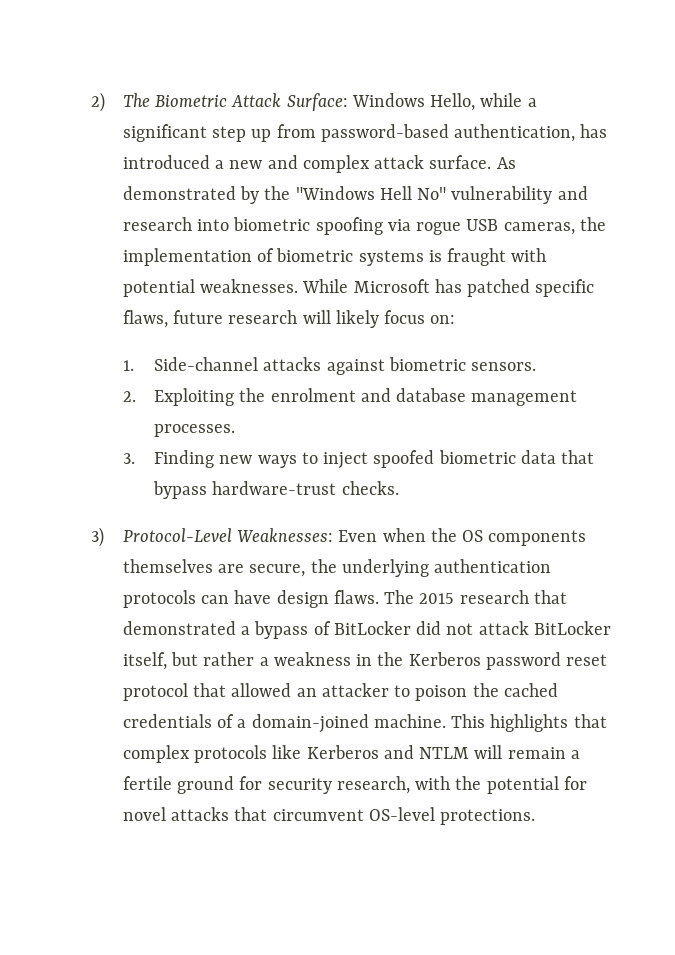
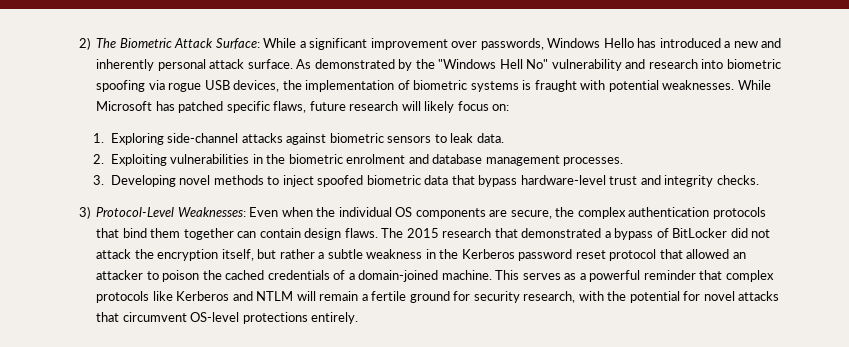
- 2) The Biometric Attack Surface: Windows Hello, while a significant step up from password-based authentication, has introduced a new and complex attack surface.
+ 2) The Biometric Attack Surface: While a significant improvement over passwords, Windows Hello has introduced a new and inherently personal attack surface.
- As demonstrated by the "Windows Hell No" vulnerability and research into biometric spoofing via rogue USB cameras, the implementation of biometric systems is fraught with potential weaknesses.
+ As demonstrated by the "Windows Hell No" vulnerability and research into biometric spoofing via rogue USB devices, the implementation of biometric systems is fraught with potential weaknesses.
- 1. Side-channel attacks against biometric sensors.
- 2. Exploiting the enrolment and database management processes.
+ 1. Exploring side-channel attacks against biometric sensors to leak data.
+ 2. Exploiting vulnerabilities in the biometric enrolment and database management processes.
- 3. Finding new ways to inject spoofed biometric data that bypass hardware-trust checks.
+ 3. Developing novel methods to inject spoofed biometric data that bypass hardware-level trust and integrity checks.
- 3) Protocol-Level Weaknesses: Even when the OS components themselves are secure, the underlying authentication protocols can have design flaws.
+ 3) Protocol-Level Weaknesses: Even when the individual OS components are secure, the complex authentication protocols that bind them together can contain design flaws.
- The 2015 research that demonstrated a bypass of BitLocker did not attack BitLocker itself, but rather a weakness in the Kerberos password reset protocol that allowed an attacker to poison the cached credentials of a domain-joined machine.
+ The 2015 research that demonstrated a bypass of BitLocker did not attack the encryption itself, but rather a subtle weakness in the Kerberos password reset protocol that allowed an attacker to poison the cached credentials of a domain-joined machine.
- This highlights that complex protocols like Kerberos and NTLM will remain a fertile ground for security research, with the potential for novel attacks that circumvent OS-level protections.
+ This serves as a powerful reminder that complex protocols like Kerberos and NTLM will remain a fertile ground for security research, with the potential for novel attacks that circumvent OS-level protections entirely.

